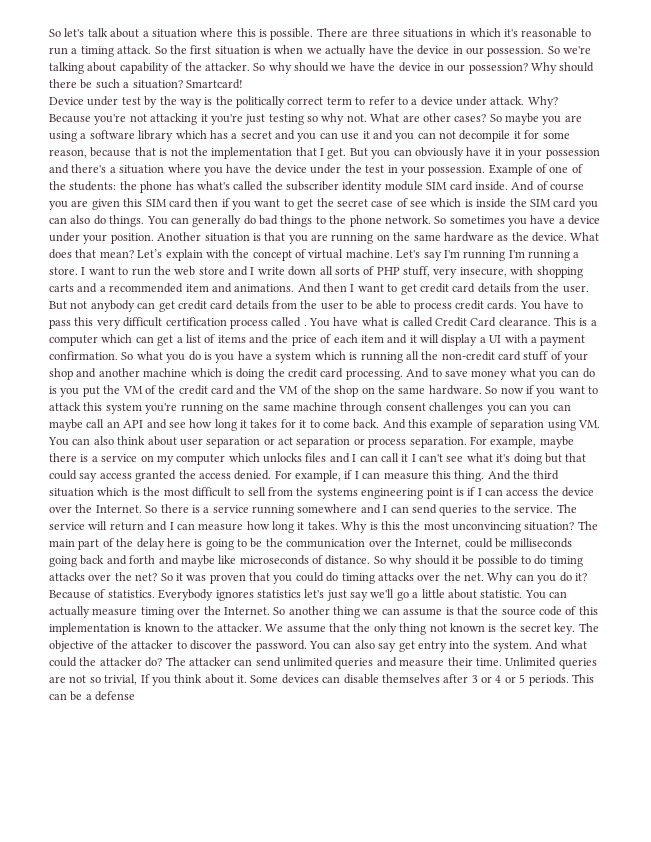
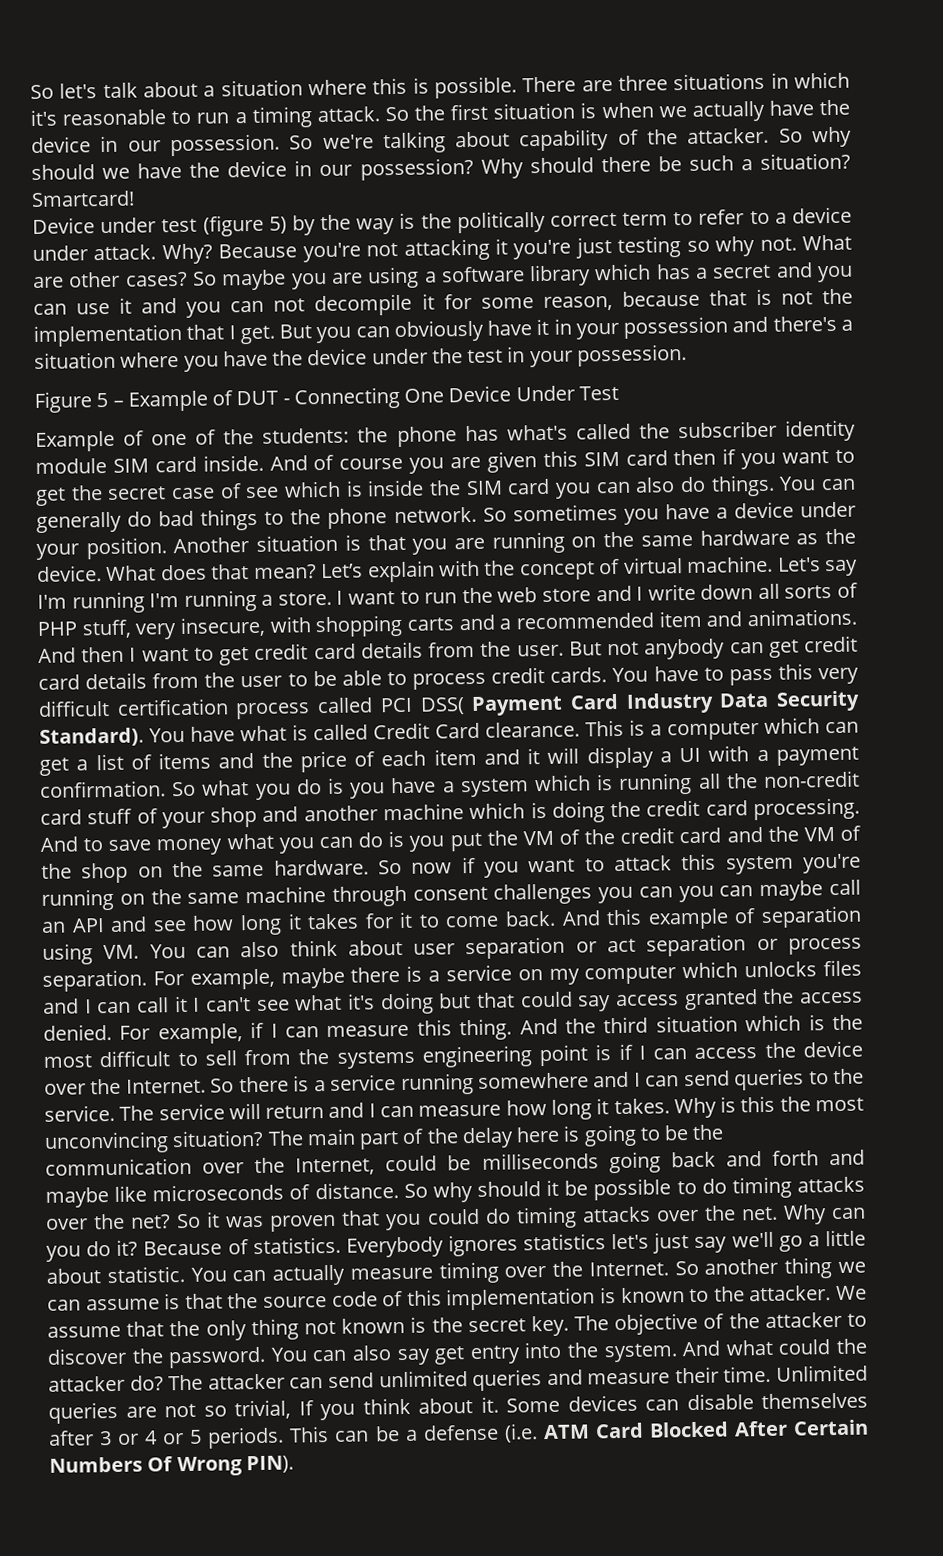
- Device under test by the way is the politically correct term to refer to a device under attack.
+ Device under test (figure 5) by the way is the politically correct term to refer to a device under attack.
- But you can obviously have it in your possession and there's a situation where you have the device under the test in your possession. Example of one of the students: the phone has what's called the subscriber identity module SIM card inside.
+ But you can obviously have it in your possession and there's a situation where you have the device under the test in your possession.
+ Figure 5 – Example of DUT - Connecting One Device Under Test
+ Example of one of the students: the phone has what's called the subscriber identity module SIM card inside.
- You have to pass this very difficult certification process called .
+ You have to pass this very difficult certification process called PCI DSS( Payment Card Industry Data Security Standard).
- This can be a defense
+ This can be a defense (i.e. ATM Card Blocked After Certain Numbers Of Wrong PIN).

